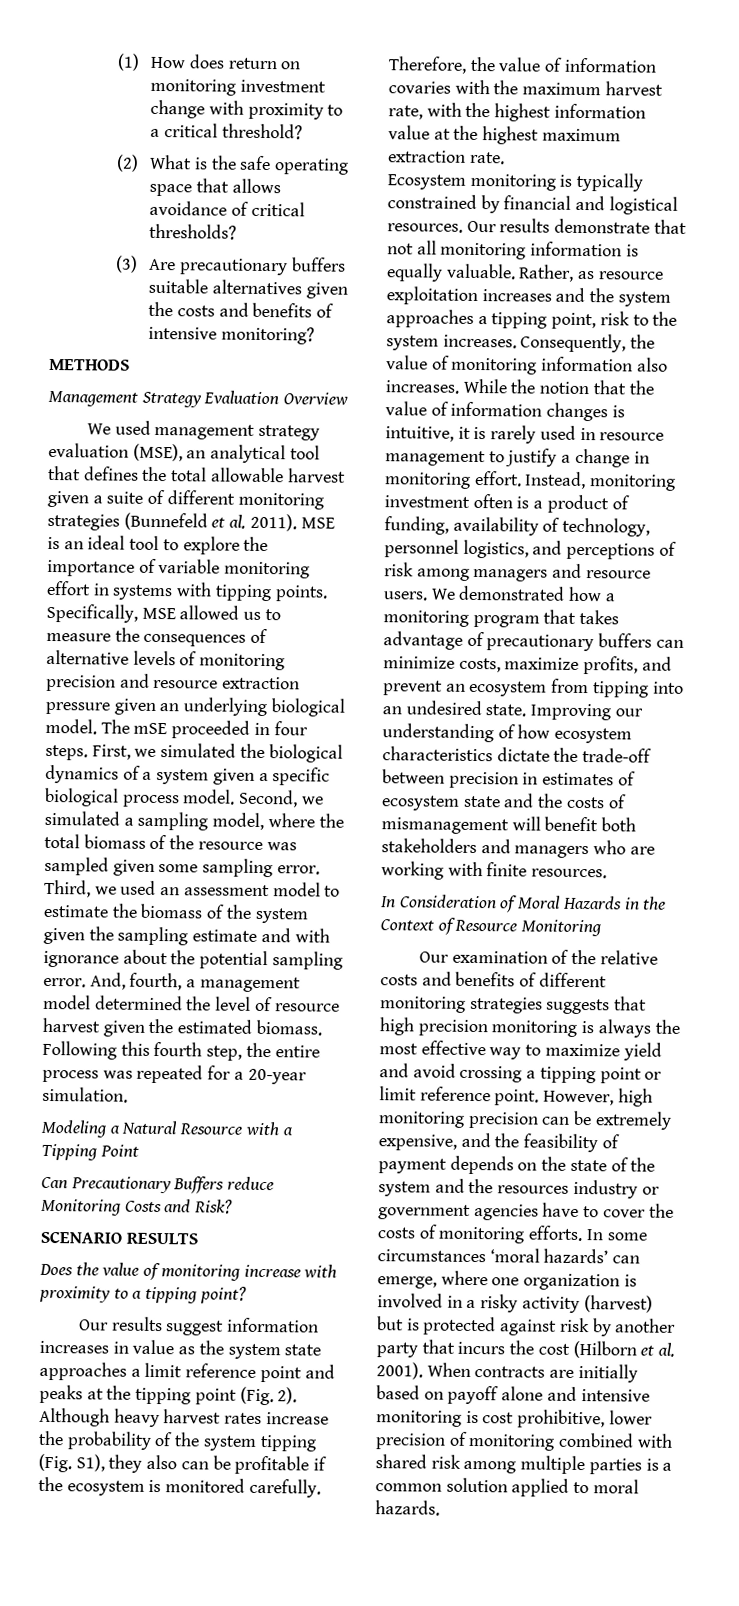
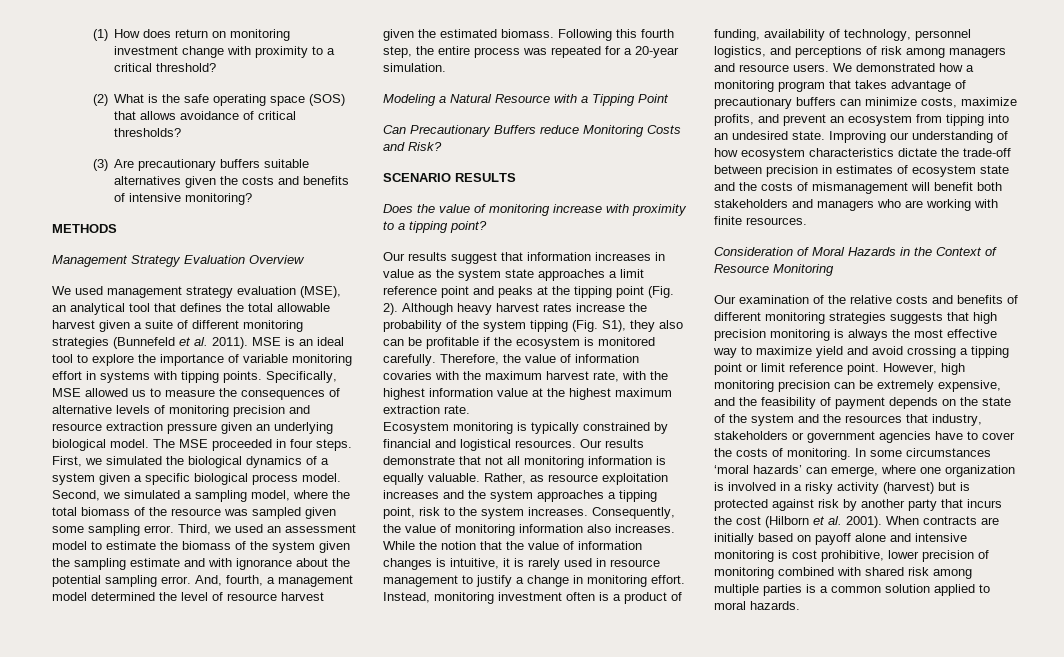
- (2) What is the safe operating space that allows avoidance of critical thresholds?
+ (2) What is the safe operating space (SOS) that allows avoidance of critical thresholds?
- The mSE proceeded in four steps.
+ The MSE proceeded in four steps.
- Our results suggest information increases in value as the system state approaches a limit reference point and peaks at the tipping point (Fig. 2).
+ Our results suggest that information increases in value as the system state approaches a limit reference point and peaks at the tipping point (Fig. 2).
- In Consideration of Moral Hazards in the Context of Resource Monitoring
+ Consideration of Moral Hazards in the Context of Resource Monitoring
- However, high monitoring precision can be extremely expensive, and the feasibility of payment depends on the state of the system and the resources industry or government agencies have to cover the costs of monitoring efforts.
+ However, high monitoring precision can be extremely expensive, and the feasibility of payment depends on the state of the system and the resources that industry, stakeholders or government agencies have to cover the costs of monitoring.

